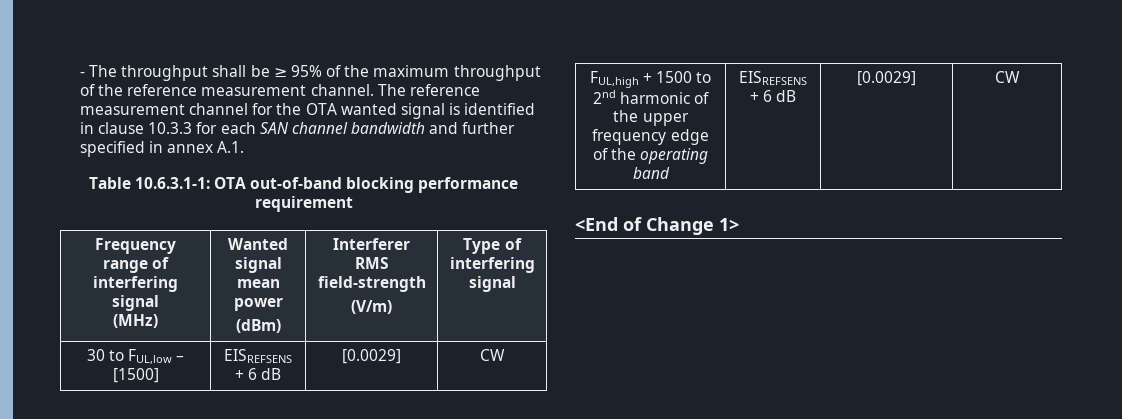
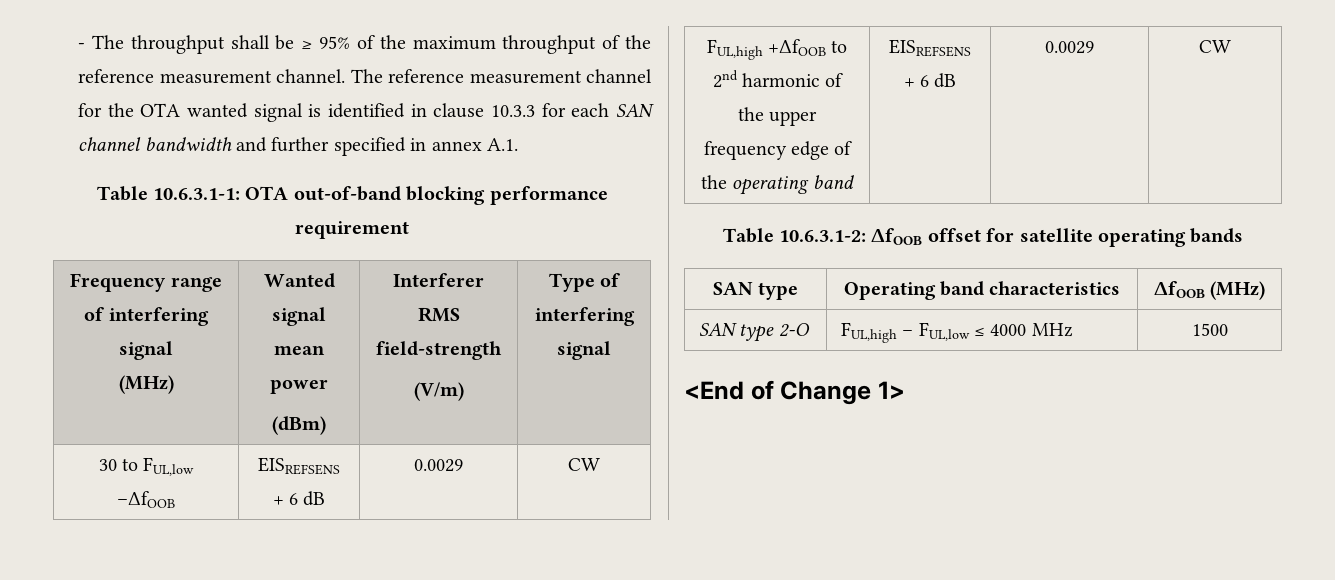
- 30 to FUL,low – [1500] | EISREFSENS + 6 dB | [0.0029] | CW
+ 30 to FUL,low –ΔfOOB | EISREFSENS + 6 dB | 0.0029 | CW
- FUL,high + 1500 to 2nd harmonic of the upper frequency edge of the operating band | EISREFSENS + 6 dB | [0.0029] | CW
+ FUL,high +ΔfOOB to 2nd harmonic of the upper frequency edge of the operating band | EISREFSENS + 6 dB | 0.0029 | CW
+ Table 10.6.3.1-2: ΔfOOB offset for satellite operating bands
+ SAN type | Operating band characteristics | ΔfOOB (MHz)
+ SAN type 2-O | FUL,high – FUL,low ≤ 4000 MHz | 1500

